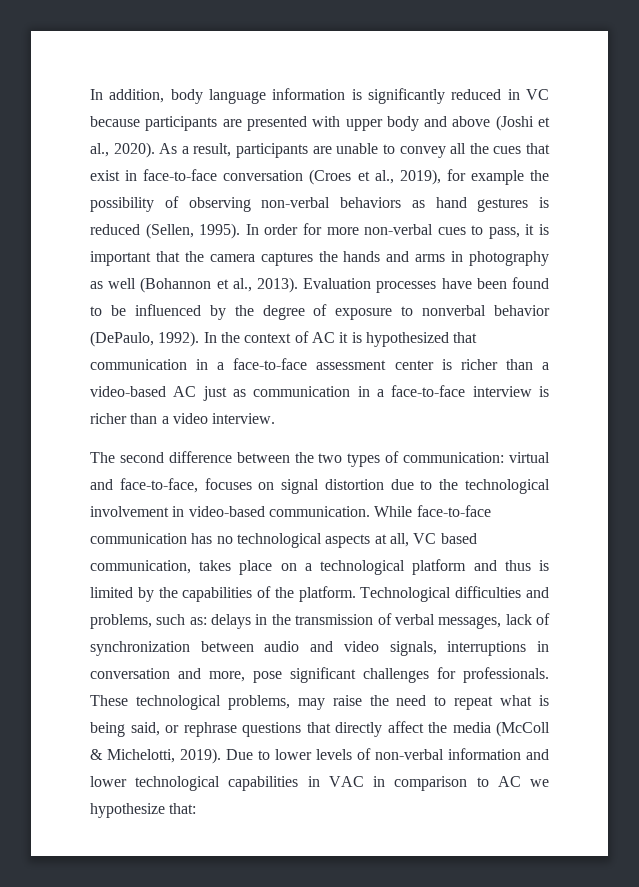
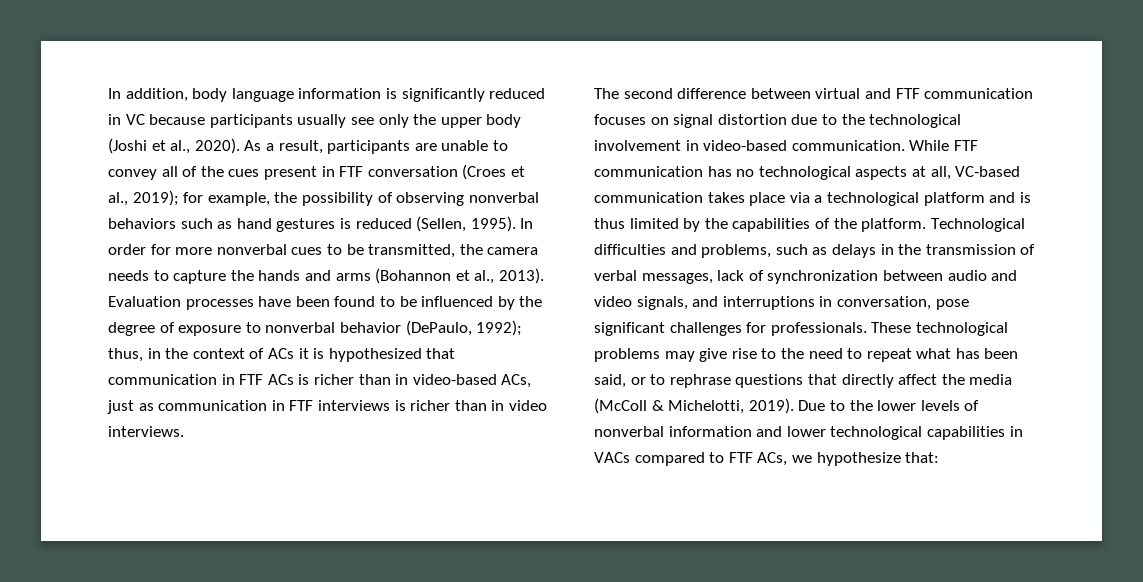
- In addition, body language information is significantly reduced in VC because participants are presented with upper body and above (Joshi et al., 2020).
+ In addition, body language information is significantly reduced in VC because participants usually see only the upper body (Joshi et al., 2020).
- As a result, participants are unable to convey all the cues that exist in face-to-face conversation (Croes et al., 2019), for example the possibility of observing non-verbal behaviors as hand gestures is reduced (Sellen, 1995).
+ As a result, participants are unable to convey all of the cues present in FTF conversation (Croes et al., 2019); for example, the possibility of observing nonverbal behaviors such as hand gestures is reduced (Sellen, 1995).
- In order for more non-verbal cues to pass, it is important that the camera captures the hands and arms in photography as well (Bohannon et al., 2013).
+ In order for more nonverbal cues to be transmitted, the camera needs to capture the hands and arms (Bohannon et al., 2013).
- Evaluation processes have been found to be influenced by the degree of exposure to nonverbal behavior (DePaulo, 1992). In the context of AC it is hypothesized that communication in a face-to-face assessment center is richer than a video-based AC just as communication in a face-to-face interview is richer than a video interview.
- The second difference between the two types of communication: virtual and face-to-face, focuses on signal distortion due to the technological involvement in video-based communication.
+ Evaluation processes have been found to be influenced by the degree of exposure to nonverbal behavior (DePaulo, 1992); thus, in the context of ACs it is hypothesized that communication in FTF ACs is richer than in video-based ACs, just as communication in FTF interviews is richer than in video interviews.
+ The second difference between virtual and FTF communication focuses on signal distortion due to the technological involvement in video-based communication.
- While face-to-face communication has no technological aspects at all, VC based communication, takes place on a technological platform and thus is limited by the capabilities of the platform.
+ While FTF communication has no technological aspects at all, VC-based communication takes place via a technological platform and is thus limited by the capabilities of the platform.
- Technological difficulties and problems, such as: delays in the transmission of verbal messages, lack of synchronization between audio and video signals, interruptions in conversation and more, pose significant challenges for professionals.
+ Technological difficulties and problems, such as delays in the transmission of verbal messages, lack of synchronization between audio and video signals, and interruptions in conversation, pose significant challenges for professionals.
- These technological problems, may raise the need to repeat what is being said, or rephrase questions that directly affect the media (McColl & Michelotti, 2019).
+ These technological problems may give rise to the need to repeat what has been said, or to rephrase questions that directly affect the media (McColl & Michelotti, 2019).
- Due to lower levels of non-verbal information and lower technological capabilities in VAC in comparison to AC we hypothesize that:
+ Due to the lower levels of nonverbal information and lower technological capabilities in VACs compared to FTF ACs, we hypothesize that:

